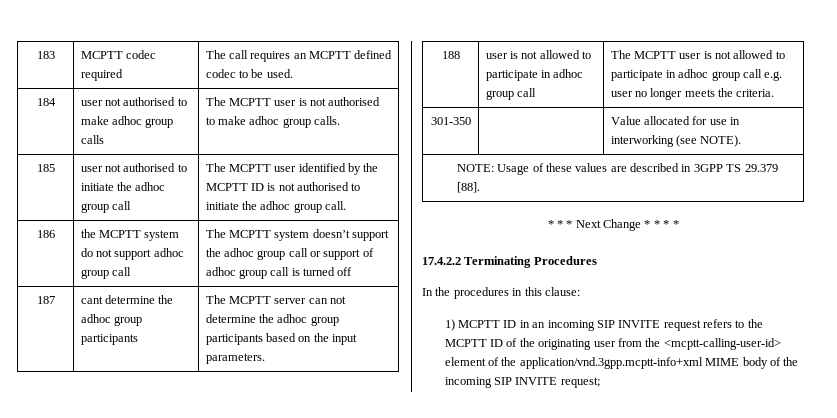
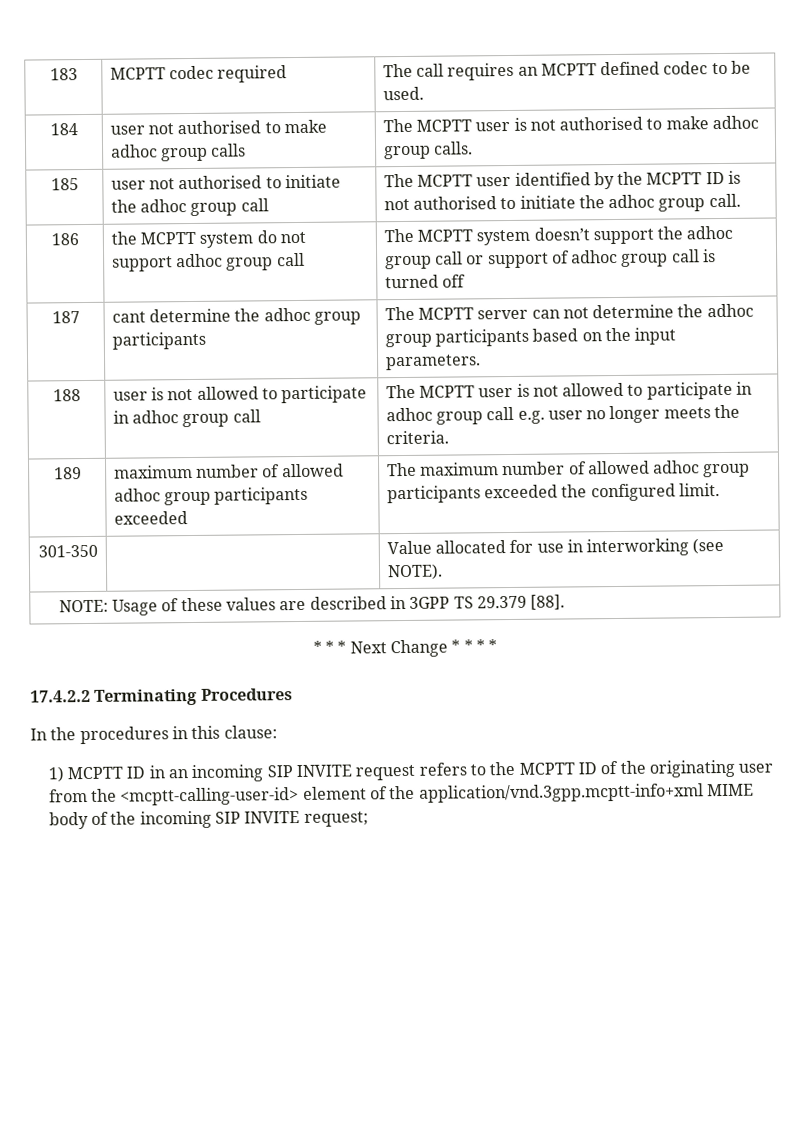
+ 189 | maximum number of allowed adhoc group participants exceeded | The maximum number of allowed adhoc group participants exceeded the configured limit.

